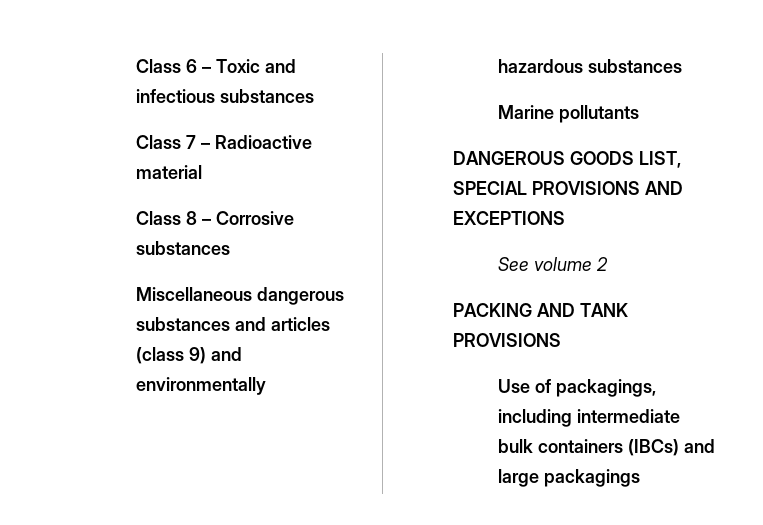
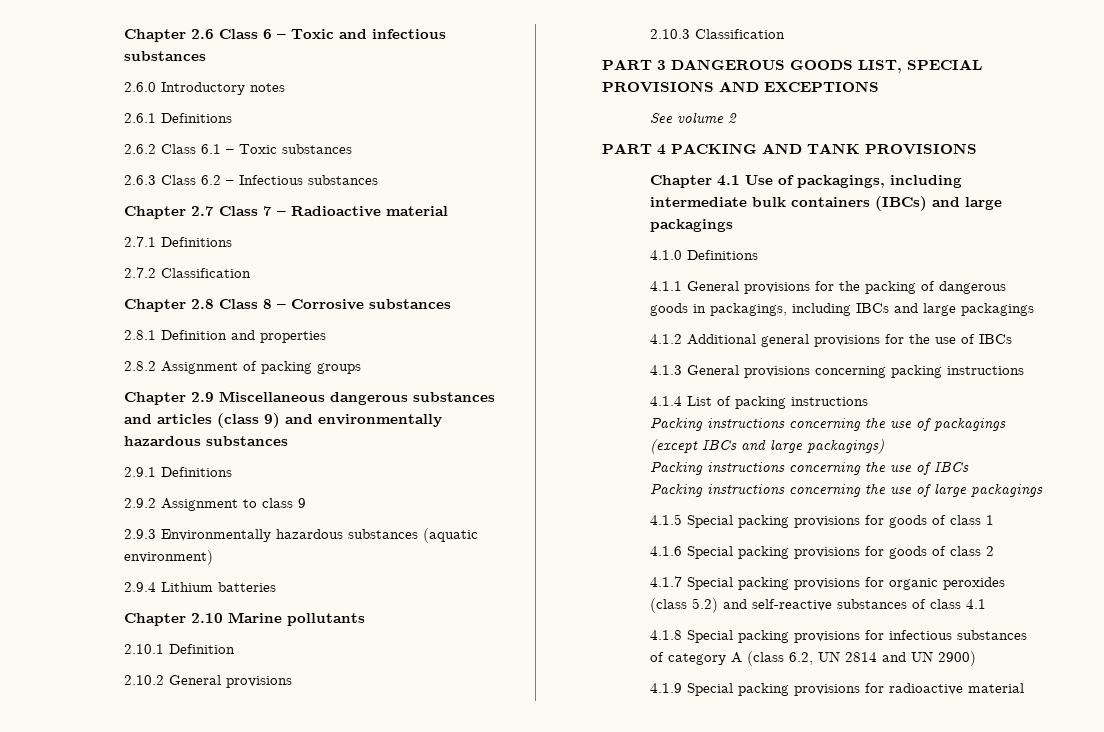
- Class 6 – Toxic and infectious substances
+ Chapter 2.6 Class 6 – Toxic and infectious substances
- Class 7 – Radioactive material
+ 2.6.0 Introductory notes
+ 2.6.1 Definitions
+ 2.6.2 Class 6.1 – Toxic substances
+ 2.6.3 Class 6.2 – Infectious substances
+ Chapter 2.7 Class 7 – Radioactive material
- Class 8 – Corrosive substances
+ 2.7.1 Definitions
+ 2.7.2 Classification
+ Chapter 2.8 Class 8 – Corrosive substances
- Miscellaneous dangerous substances and articles (class 9) and environmentally hazardous substances
+ 2.8.1 Definition and properties
+ 2.8.2 Assignment of packing groups
+ Chapter 2.9 Miscellaneous dangerous substances and articles (class 9) and environmentally hazardous substances
- Marine pollutants
- DANGEROUS GOODS LIST, SPECIAL PROVISIONS AND EXCEPTIONS
+ 2.9.1 Definitions
+ 2.9.2 Assignment to class 9
+ 2.9.3 Environmentally hazardous substances (aquatic environment)
+ 2.9.4 Lithium batteries
+ Chapter 2.10 Marine pollutants
+ 2.10.1 Definition
+ 2.10.2 General provisions
+ 2.10.3 Classification
+ PART 3 DANGEROUS GOODS LIST, SPECIAL PROVISIONS AND EXCEPTIONS
- PACKING AND TANK PROVISIONS
+ PART 4 PACKING AND TANK PROVISIONS
- Use of packagings, including intermediate bulk containers (IBCs) and large packagings
+ Chapter 4.1 Use of packagings, including intermediate bulk containers (IBCs) and large packagings
+ 4.1.0 Definitions
+ 4.1.1 General provisions for the packing of dangerous goods in packagings, including IBCs and large packagings
+ 4.1.2 Additional general provisions for the use of IBCs
+ 4.1.3 General provisions concerning packing instructions
+ 4.1.4 List of packing instructions
+ Packing instructions concerning the use of packagings (except IBCs and large packagings)
+ Packing instructions concerning the use of IBCs
+ Packing instructions concerning the use of large packagings
+ 4.1.5 Special packing provisions for goods of class 1
+ 4.1.6 Special packing provisions for goods of class 2
+ 4.1.7 Special packing provisions for organic peroxides (class 5.2) and self-reactive substances of class 4.1
+ 4.1.8 Special packing provisions for infectious substances of category A (class 6.2, UN 2814 and UN 2900)
+ 4.1.9 Special packing provisions for radioactive material

